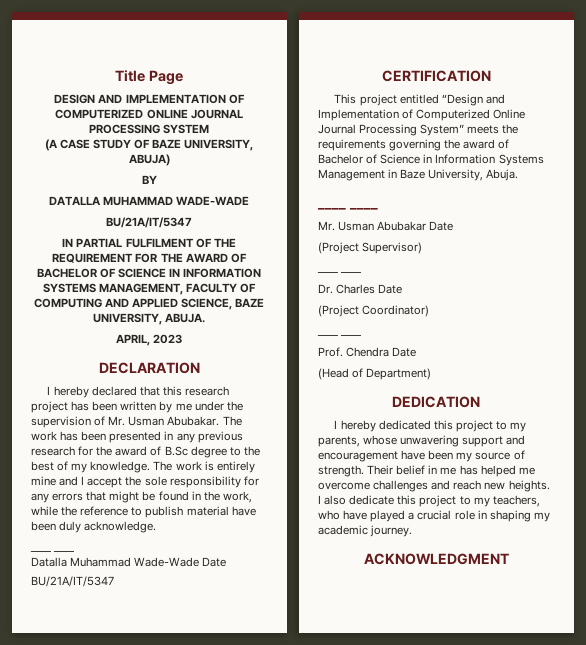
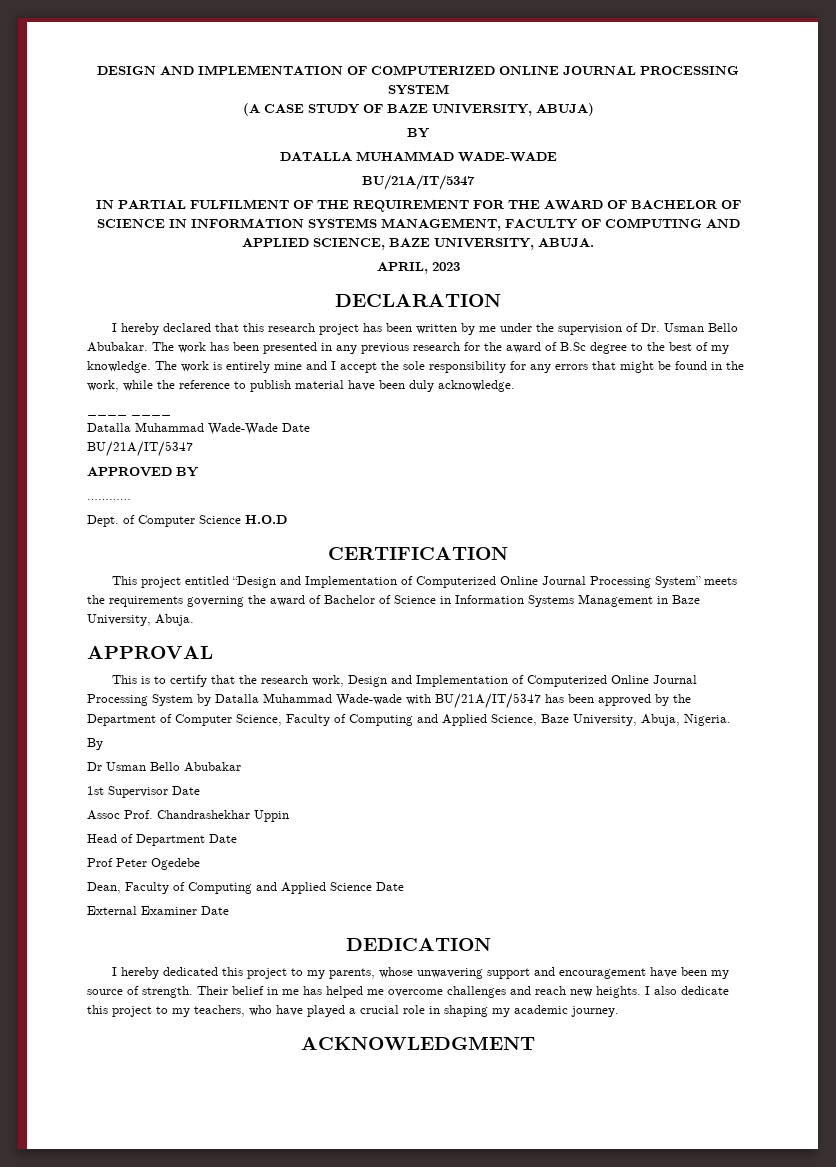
- Title Page
- I hereby declared that this research project has been written by me under the supervision of Mr. Usman Abubakar.
+ I hereby declared that this research project has been written by me under the supervision of Dr. Usman Bello Abubakar.
+ APPROVED BY
+ …………
+ Dept. of Computer Science H.O.D
  This project entitled “Design and Implementation of Computerized Online Journal Processing System” meets the requirements governing the award of Bachelor of Science in Information Systems Management in Baze University, Abuja.
- ____ ____
- Mr. Usman Abubakar Date
- (Project Supervisor)
- ____ ____
- Dr. Charles Date
- (Project Coordinator)
- ____ ____
- Prof. Chendra Date
- (Head of Department)
+ APPROVAL
+ This is to certify that the research work, Design and Implementation of Computerized Online Journal Processing System by Datalla Muhammad Wade-wade with BU/21A/IT/5347 has been approved by the Department of Computer Science, Faculty of Computing and Applied Science, Baze University, Abuja, Nigeria.
+ By
+ Dr Usman Bello Abubakar
+ 1st Supervisor Date
+ Assoc Prof. Chandrashekhar Uppin
+ Head of Department Date
+ Prof Peter Ogedebe
+ Dean, Faculty of Computing and Applied Science Date
+ External Examiner Date

